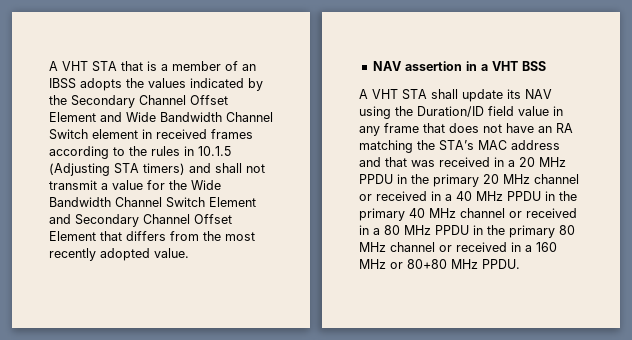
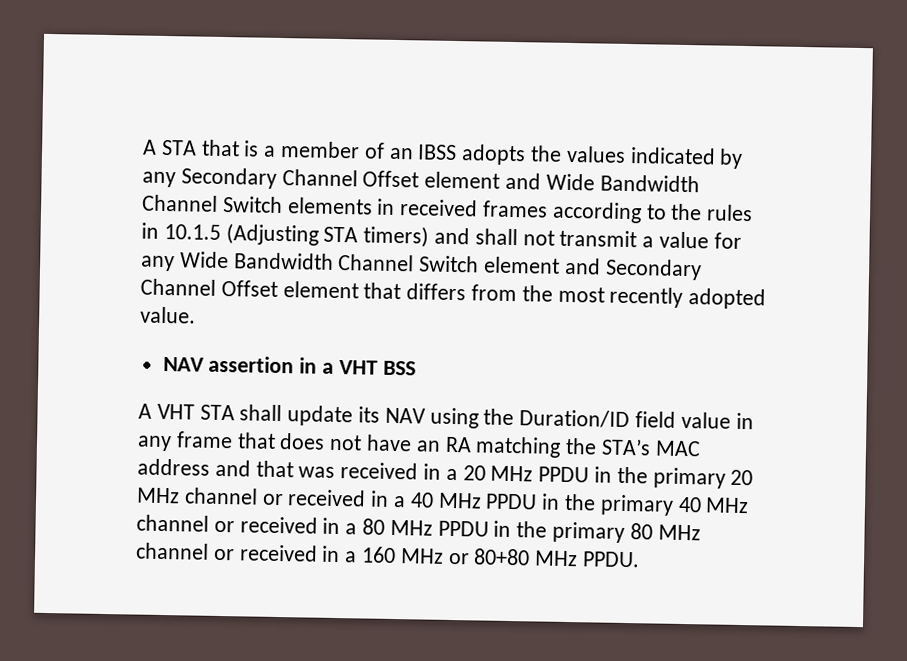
- A VHT STA that is a member of an IBSS adopts the values indicated by the Secondary Channel Offset Element and Wide Bandwidth Channel Switch element in received frames according to the rules in 10.1.5 (Adjusting STA timers) and shall not transmit a value for the Wide Bandwidth Channel Switch Element and Secondary Channel Offset Element that differs from the most recently adopted value.
+ A STA that is a member of an IBSS adopts the values indicated by any Secondary Channel Offset element and Wide Bandwidth Channel Switch elements in received frames according to the rules in 10.1.5 (Adjusting STA timers) and shall not transmit a value for any Wide Bandwidth Channel Switch element and Secondary Channel Offset element that differs from the most recently adopted value.

